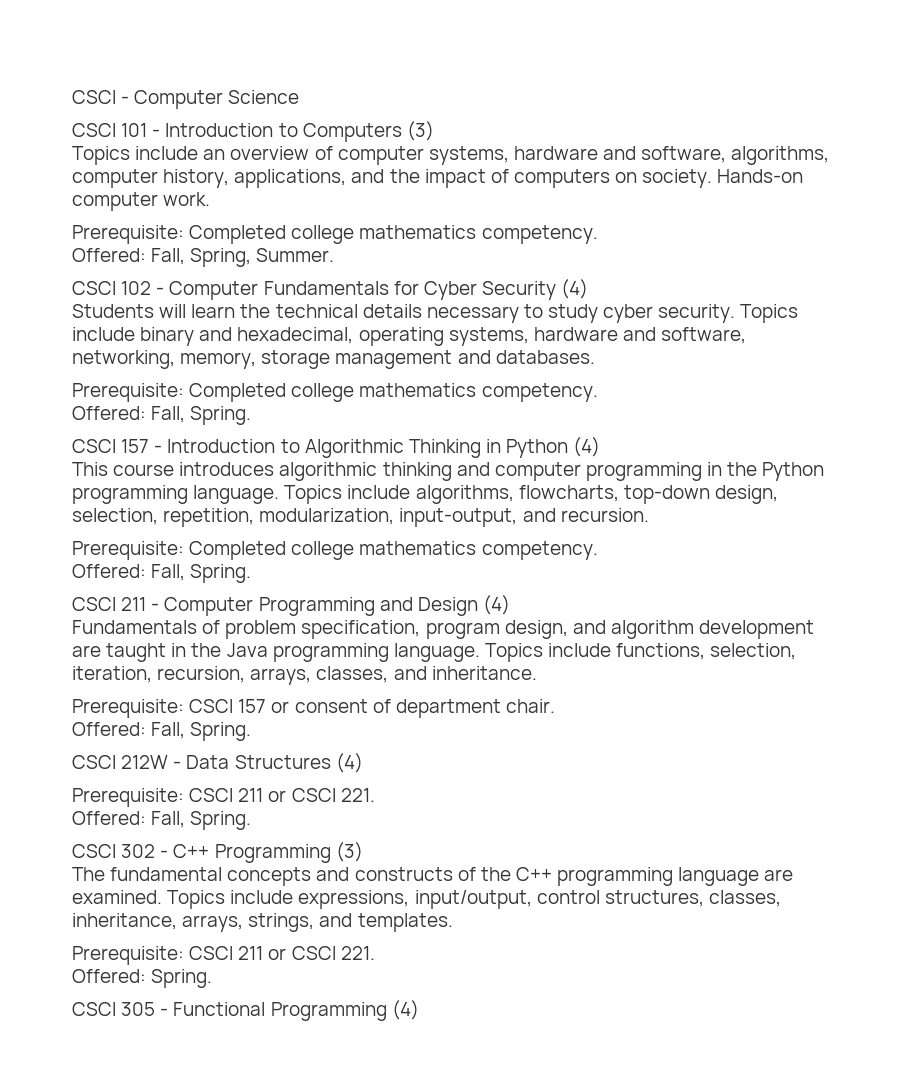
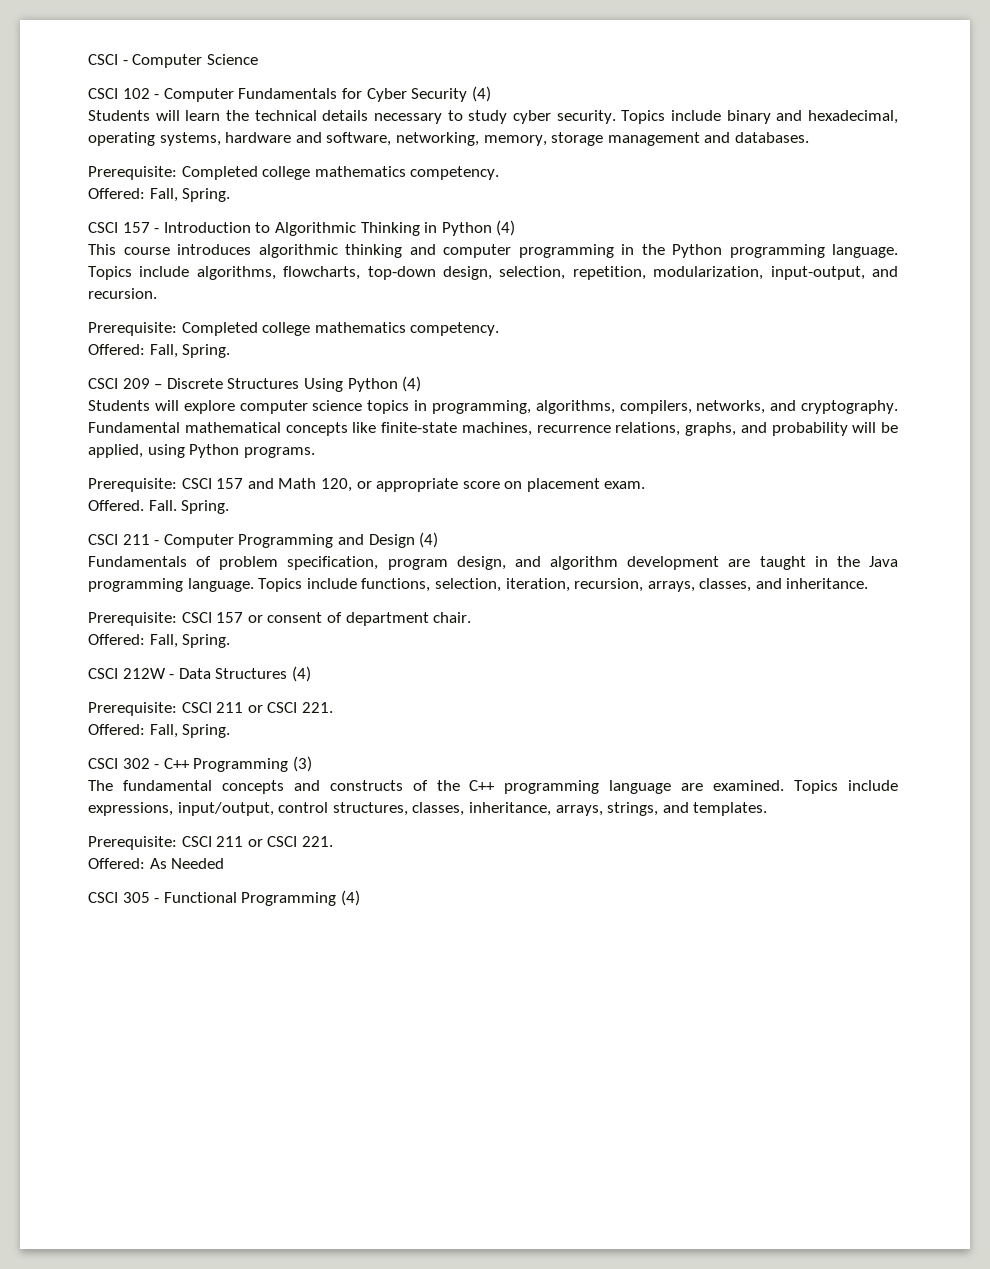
- CSCI 101 - Introduction to Computers (3)
- Topics include an overview of computer systems, hardware and software, algorithms, computer history, applications, and the impact of computers on society. Hands-on computer work.
- Prerequisite: Completed college mathematics competency.
- Offered: Fall, Spring, Summer.
+ CSCI 209 – Discrete Structures Using Python (4)
+ Students will explore computer science topics in programming, algorithms, compilers, networks, and cryptography. Fundamental mathematical concepts like finite-state machines, recurrence relations, graphs, and probability will be applied, using Python programs.
+ Prerequisite: CSCI 157 and Math 120, or appropriate score on placement exam.
+ Offered. Fall. Spring.
- Offered: Spring.
+ Offered: As Needed

